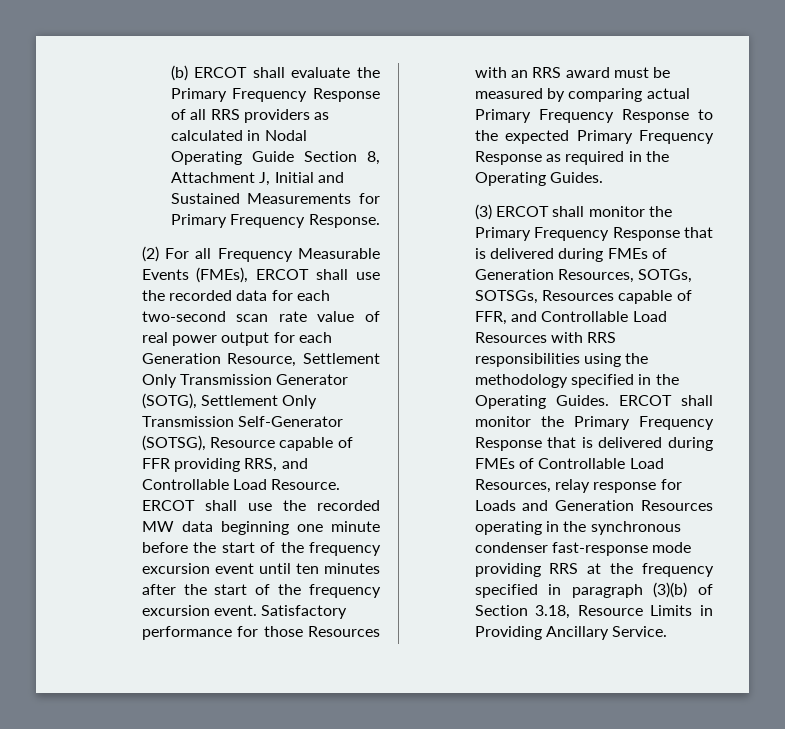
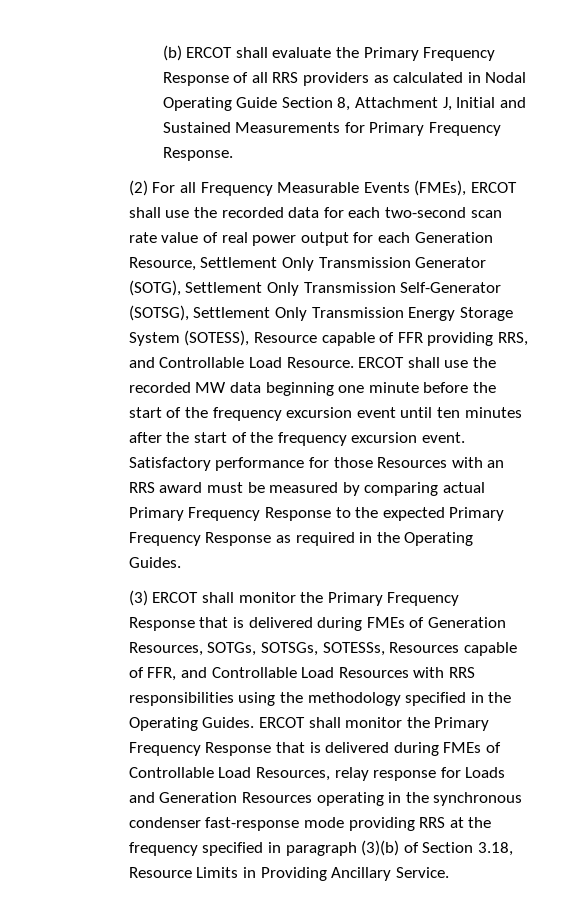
- (2) For all Frequency Measurable Events (FMEs), ERCOT shall use the recorded data for each two-second scan rate value of real power output for each Generation Resource, Settlement Only Transmission Generator (SOTG), Settlement Only Transmission Self-Generator (SOTSG), Resource capable of FFR providing RRS, and Controllable Load Resource.
+ (2) For all Frequency Measurable Events (FMEs), ERCOT shall use the recorded data for each two-second scan rate value of real power output for each Generation Resource, Settlement Only Transmission Generator (SOTG), Settlement Only Transmission Self-Generator (SOTSG), Settlement Only Transmission Energy Storage System (SOTESS), Resource capable of FFR providing RRS, and Controllable Load Resource.
- (3) ERCOT shall monitor the Primary Frequency Response that is delivered during FMEs of Generation Resources, SOTGs, SOTSGs, Resources capable of FFR, and Controllable Load Resources with RRS responsibilities using the methodology specified in the Operating Guides.
+ (3) ERCOT shall monitor the Primary Frequency Response that is delivered during FMEs of Generation Resources, SOTGs, SOTSGs, SOTESSs, Resources capable of FFR, and Controllable Load Resources with RRS responsibilities using the methodology specified in the Operating Guides.

